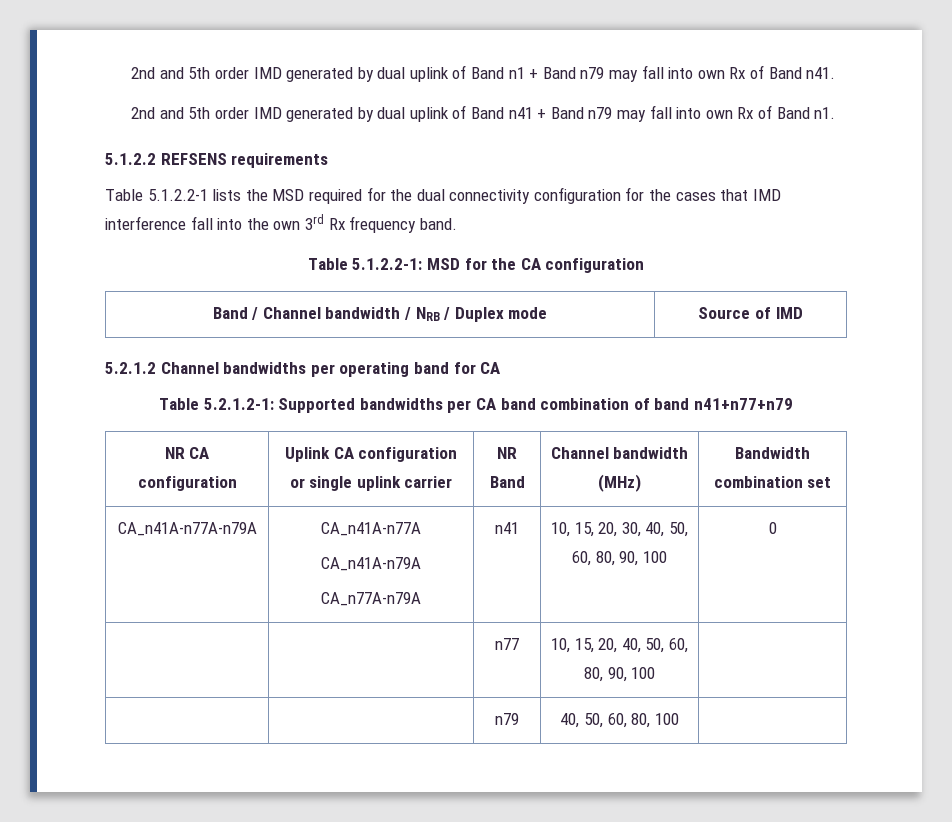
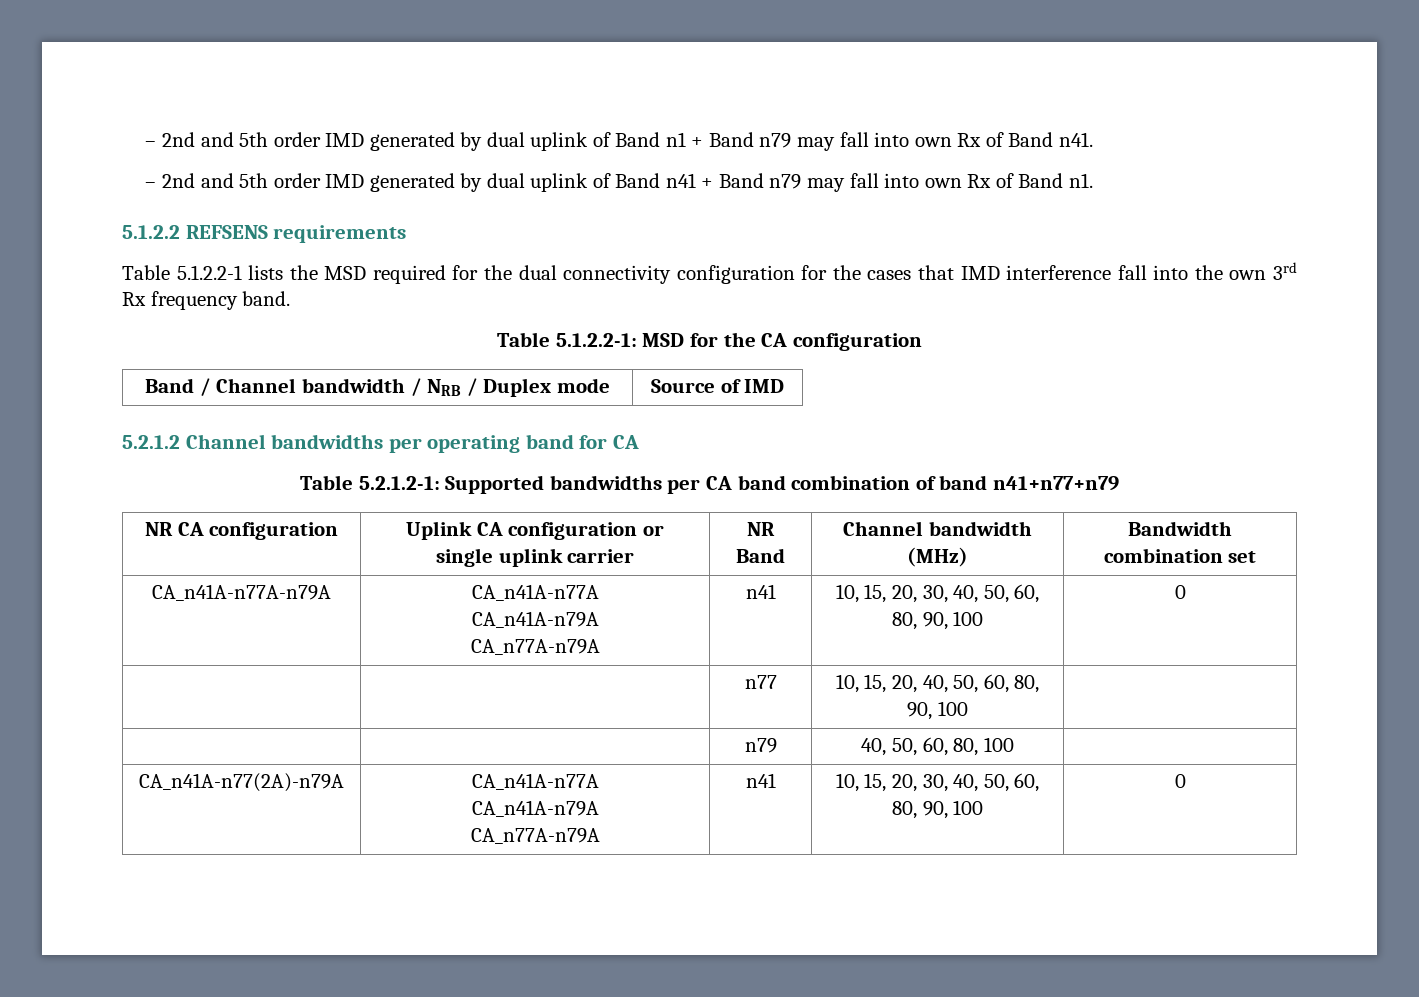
- 2nd and 5th order IMD generated by dual uplink of Band n1 + Band n79 may fall into own Rx of Band n41.
+ – 2nd and 5th order IMD generated by dual uplink of Band n1 + Band n79 may fall into own Rx of Band n41.
- 2nd and 5th order IMD generated by dual uplink of Band n41 + Band n79 may fall into own Rx of Band n1.
+ – 2nd and 5th order IMD generated by dual uplink of Band n41 + Band n79 may fall into own Rx of Band n1.
+ CA_n41A-n77(2A)-n79A | CA_n41A-n77A
+ CA_n41A-n79A
+ CA_n77A-n79A | n41 | 10, 15, 20, 30, 40, 50, 60, 80, 90, 100 | 0

